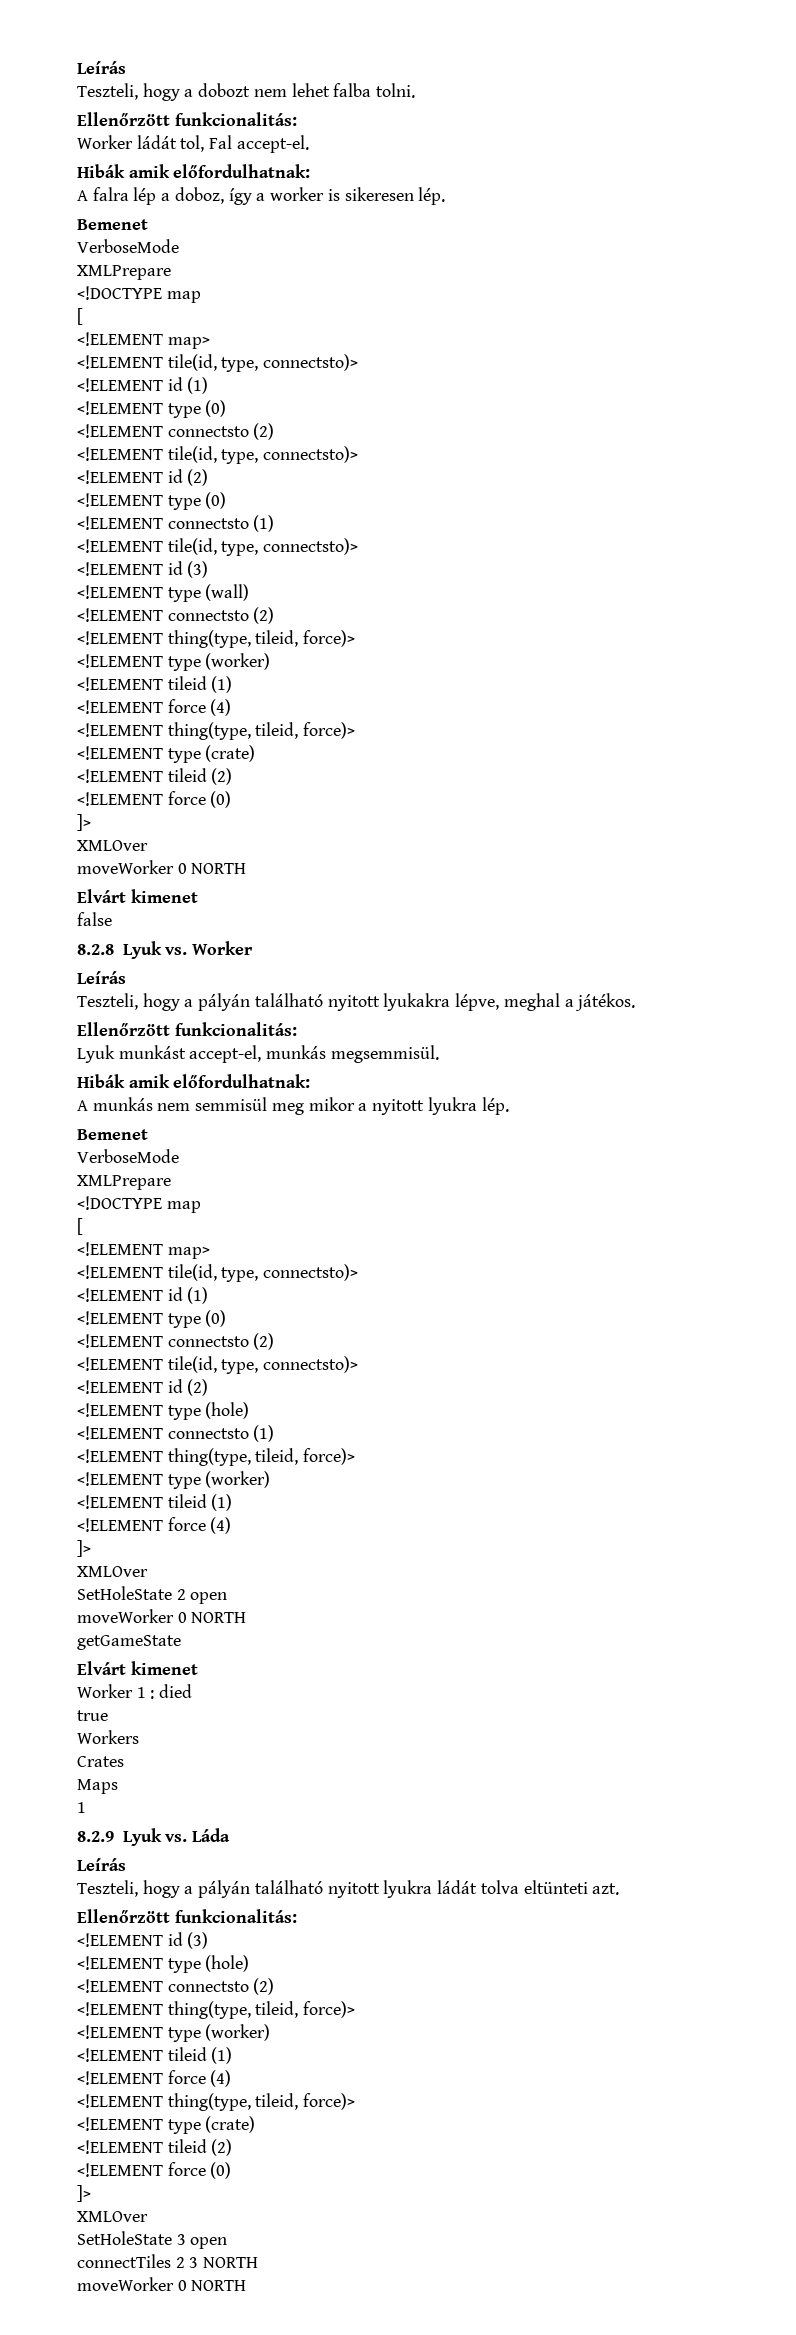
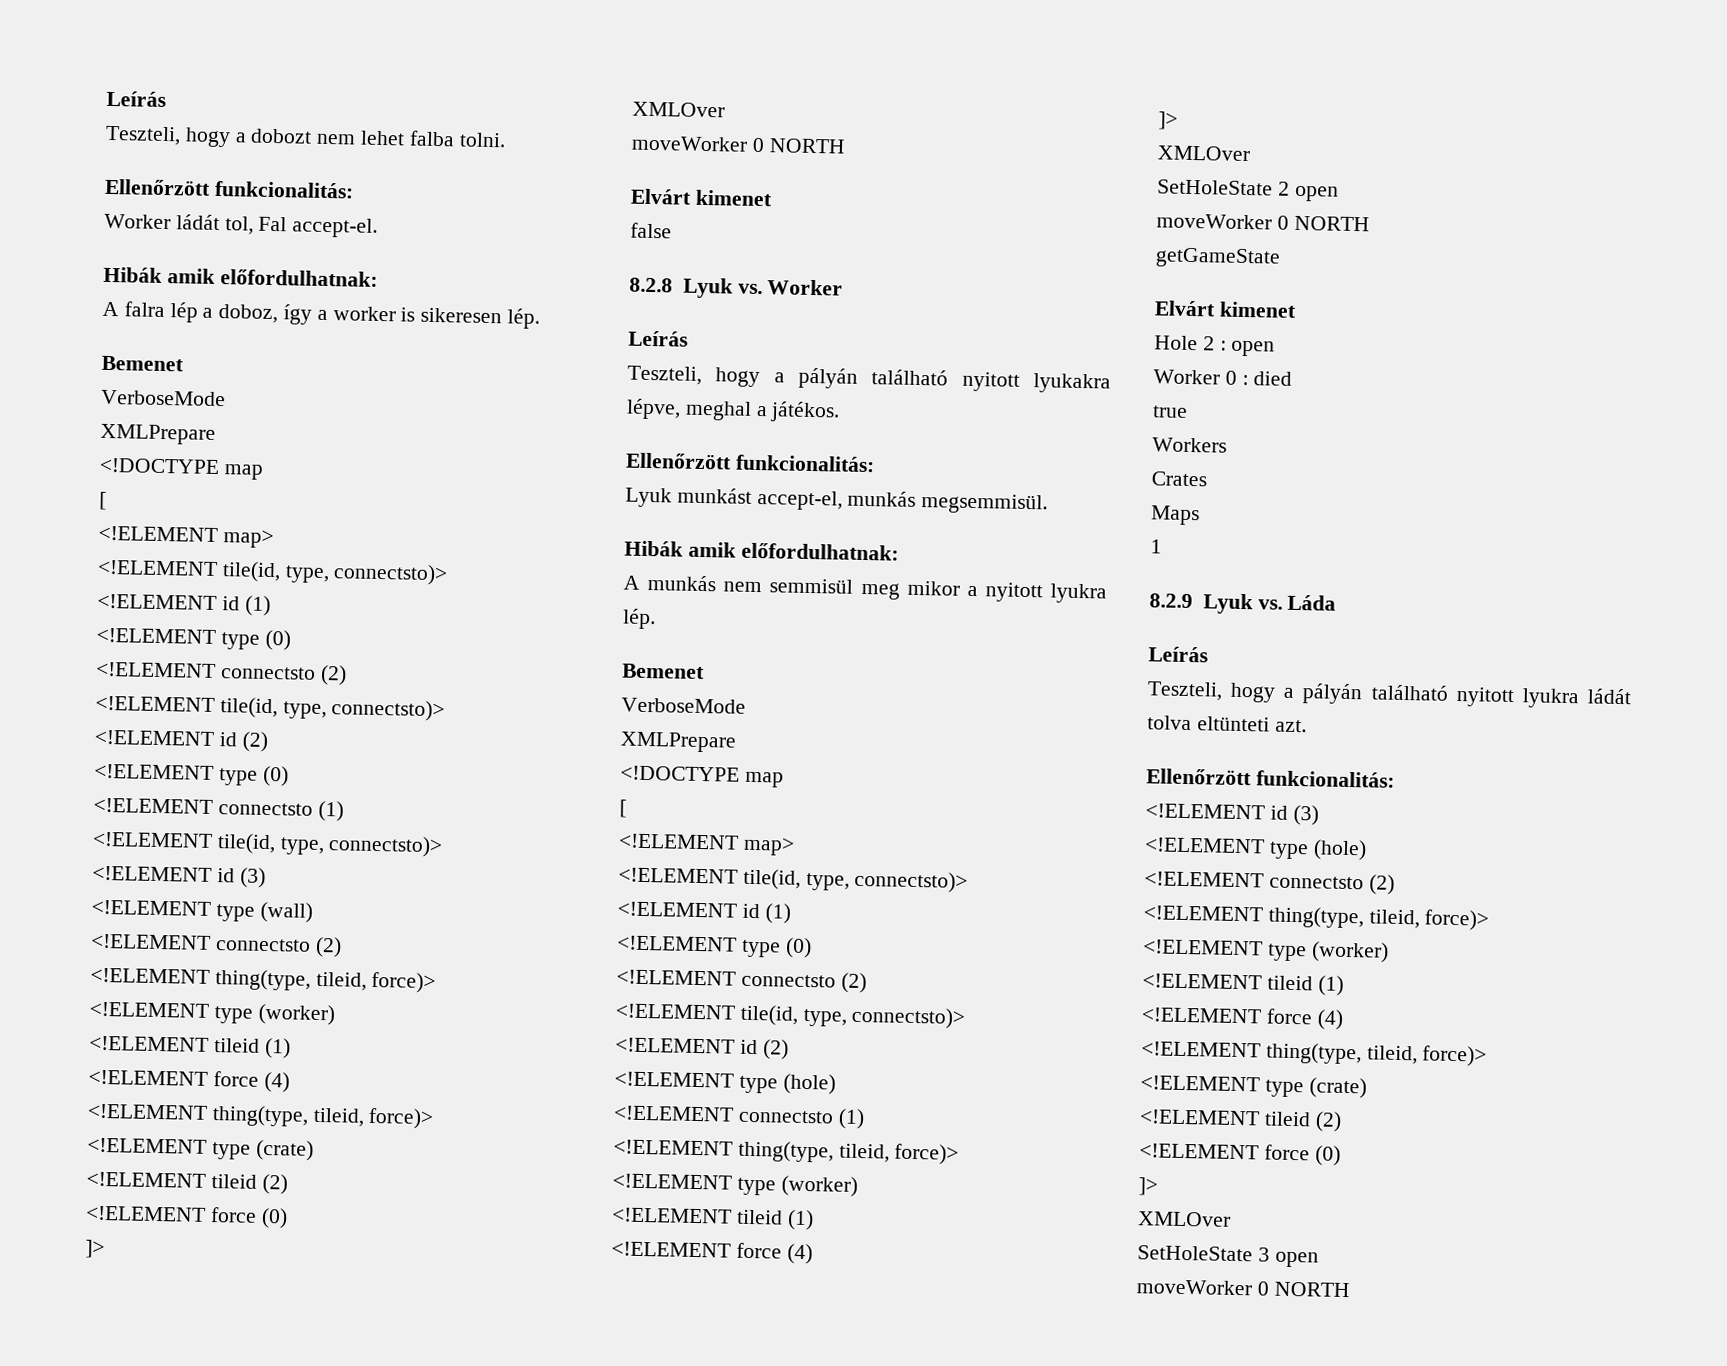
- Worker 1 : died
+ Hole 2 : open
+ Worker 0 : died
- connectTiles 2 3 NORTH

